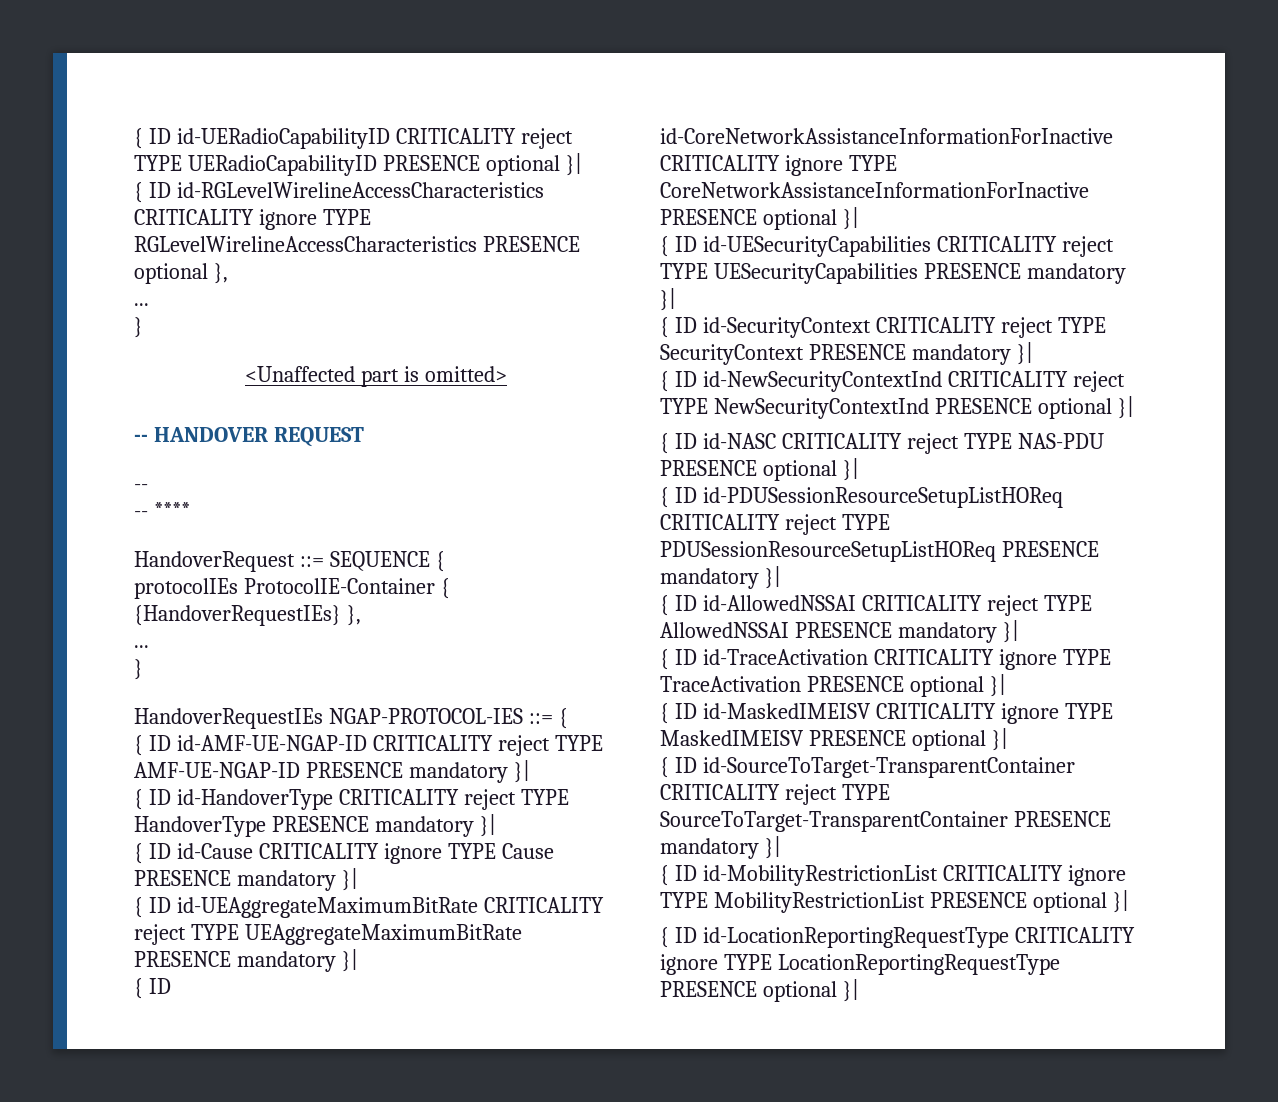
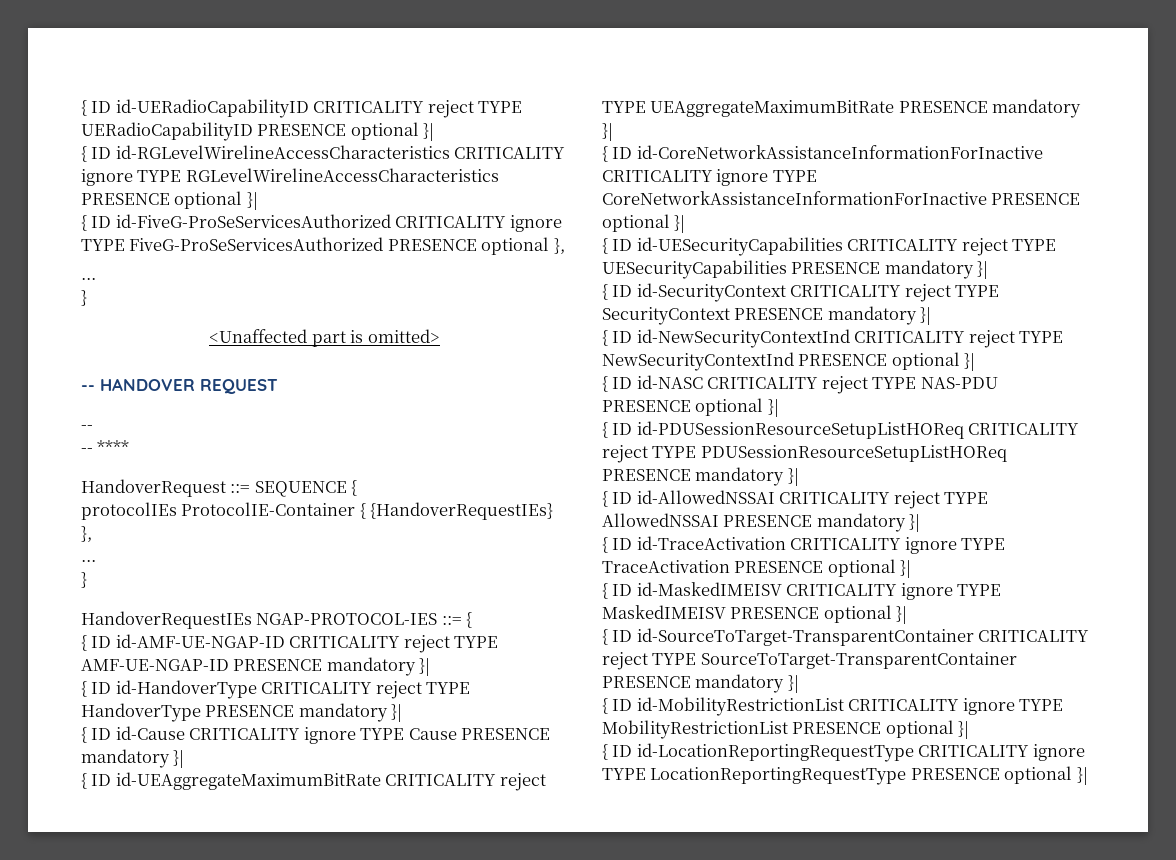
- { ID id-RGLevelWirelineAccessCharacteristics CRITICALITY ignore TYPE RGLevelWirelineAccessCharacteristics PRESENCE optional },
+ { ID id-RGLevelWirelineAccessCharacteristics CRITICALITY ignore TYPE RGLevelWirelineAccessCharacteristics PRESENCE optional }|
+ { ID id-FiveG-ProSeServicesAuthorized CRITICALITY ignore TYPE FiveG-ProSeServicesAuthorized PRESENCE optional },

